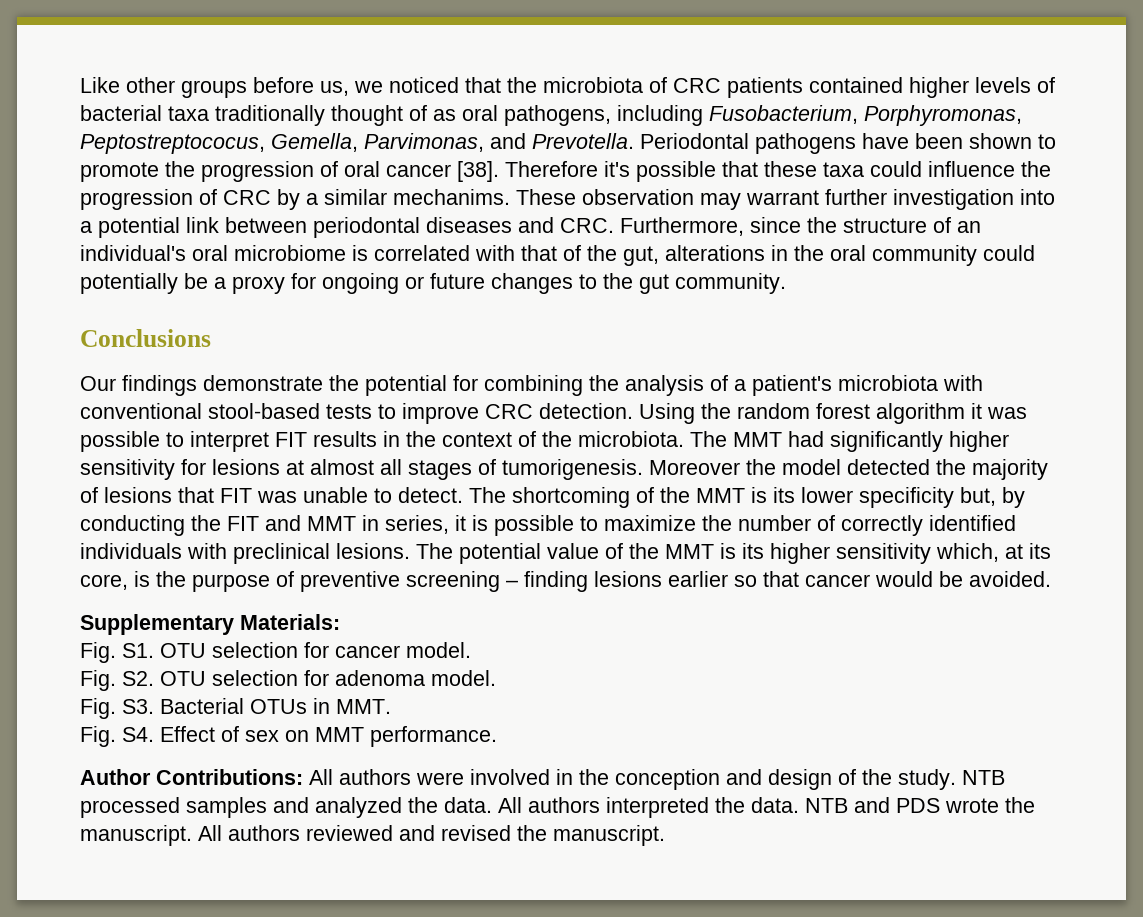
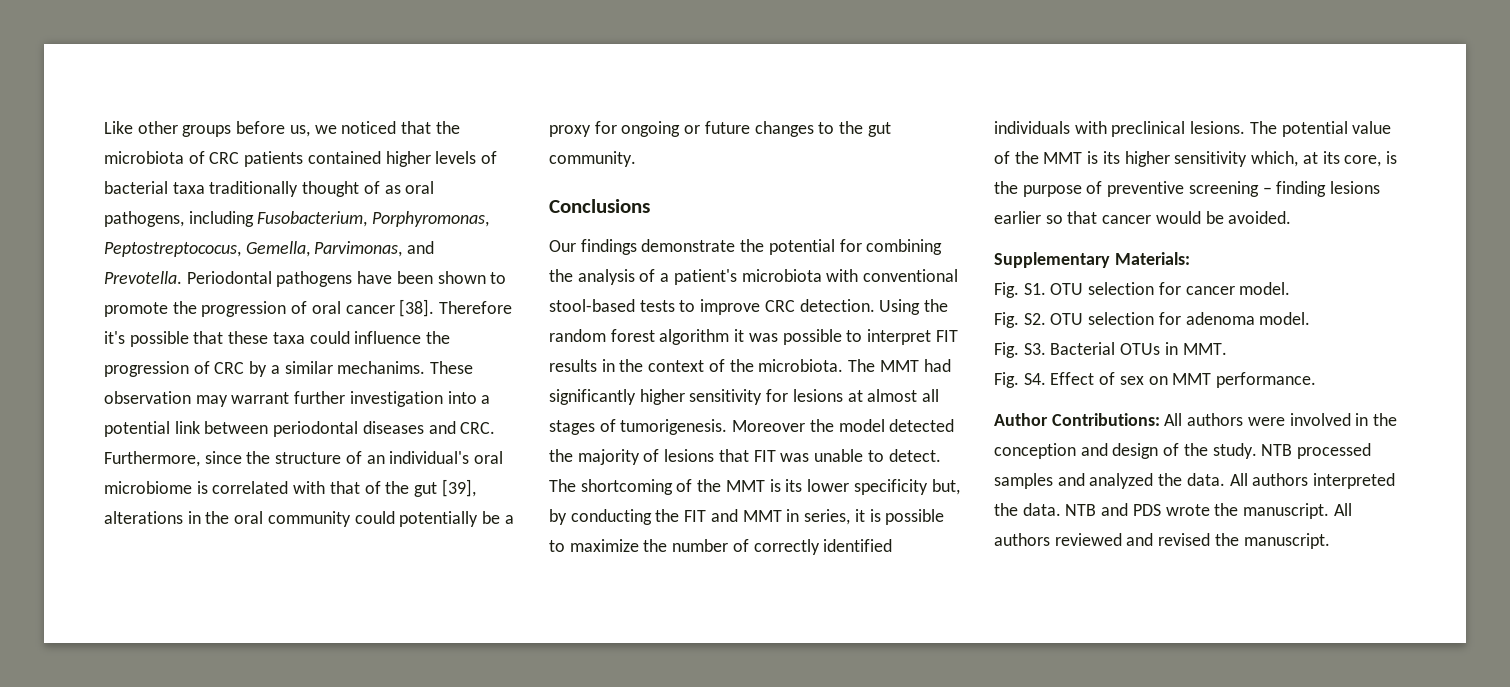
- These observation may warrant further investigation into a potential link between periodontal diseases and CRC. Furthermore, since the structure of an individual's oral microbiome is correlated with that of the gut, alterations in the oral community could potentially be a proxy for ongoing or future changes to the gut community.
+ These observation may warrant further investigation into a potential link between periodontal diseases and CRC. Furthermore, since the structure of an individual's oral microbiome is correlated with that of the gut [39], alterations in the oral community could potentially be a proxy for ongoing or future changes to the gut community.

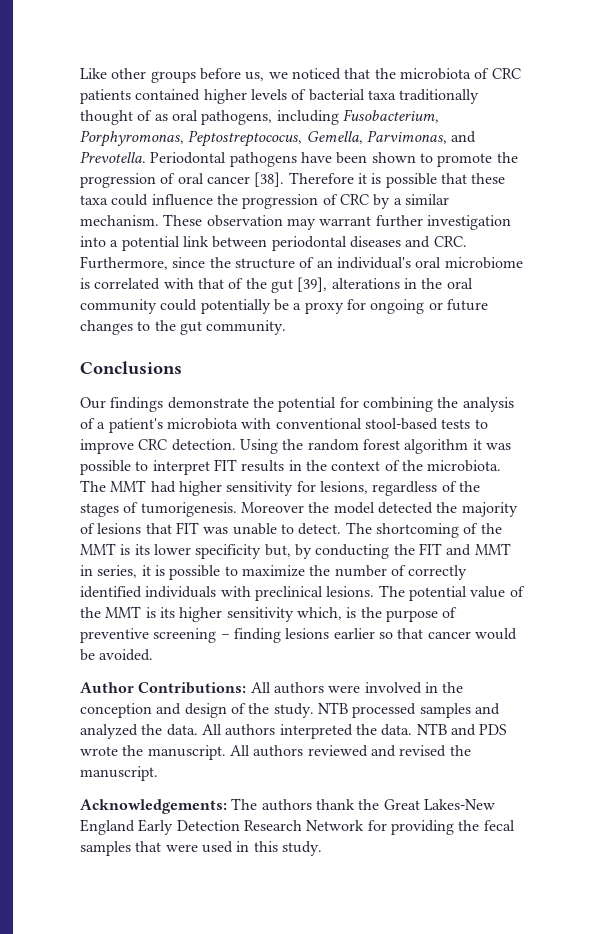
- Therefore it's possible that these taxa could influence the progression of CRC by a similar mechanims.
+ Therefore it is possible that these taxa could influence the progression of CRC by a similar mechanism.
- The MMT had significantly higher sensitivity for lesions at almost all stages of tumorigenesis.
+ The MMT had higher sensitivity for lesions, regardless of the stages of tumorigenesis.
- The potential value of the MMT is its higher sensitivity which, at its core, is the purpose of preventive screening – finding lesions earlier so that cancer would be avoided.
+ The potential value of the MMT is its higher sensitivity which, is the purpose of preventive screening – finding lesions earlier so that cancer would be avoided.
- Supplementary Materials:
- Fig. S1. OTU selection for cancer model.
- Fig. S2. OTU selection for adenoma model.
- Fig. S3. Bacterial OTUs in MMT.
- Fig. S4. Effect of sex on MMT performance.
+ Acknowledgements: The authors thank the Great Lakes-New England Early Detection Research Network for providing the fecal samples that were used in this study.

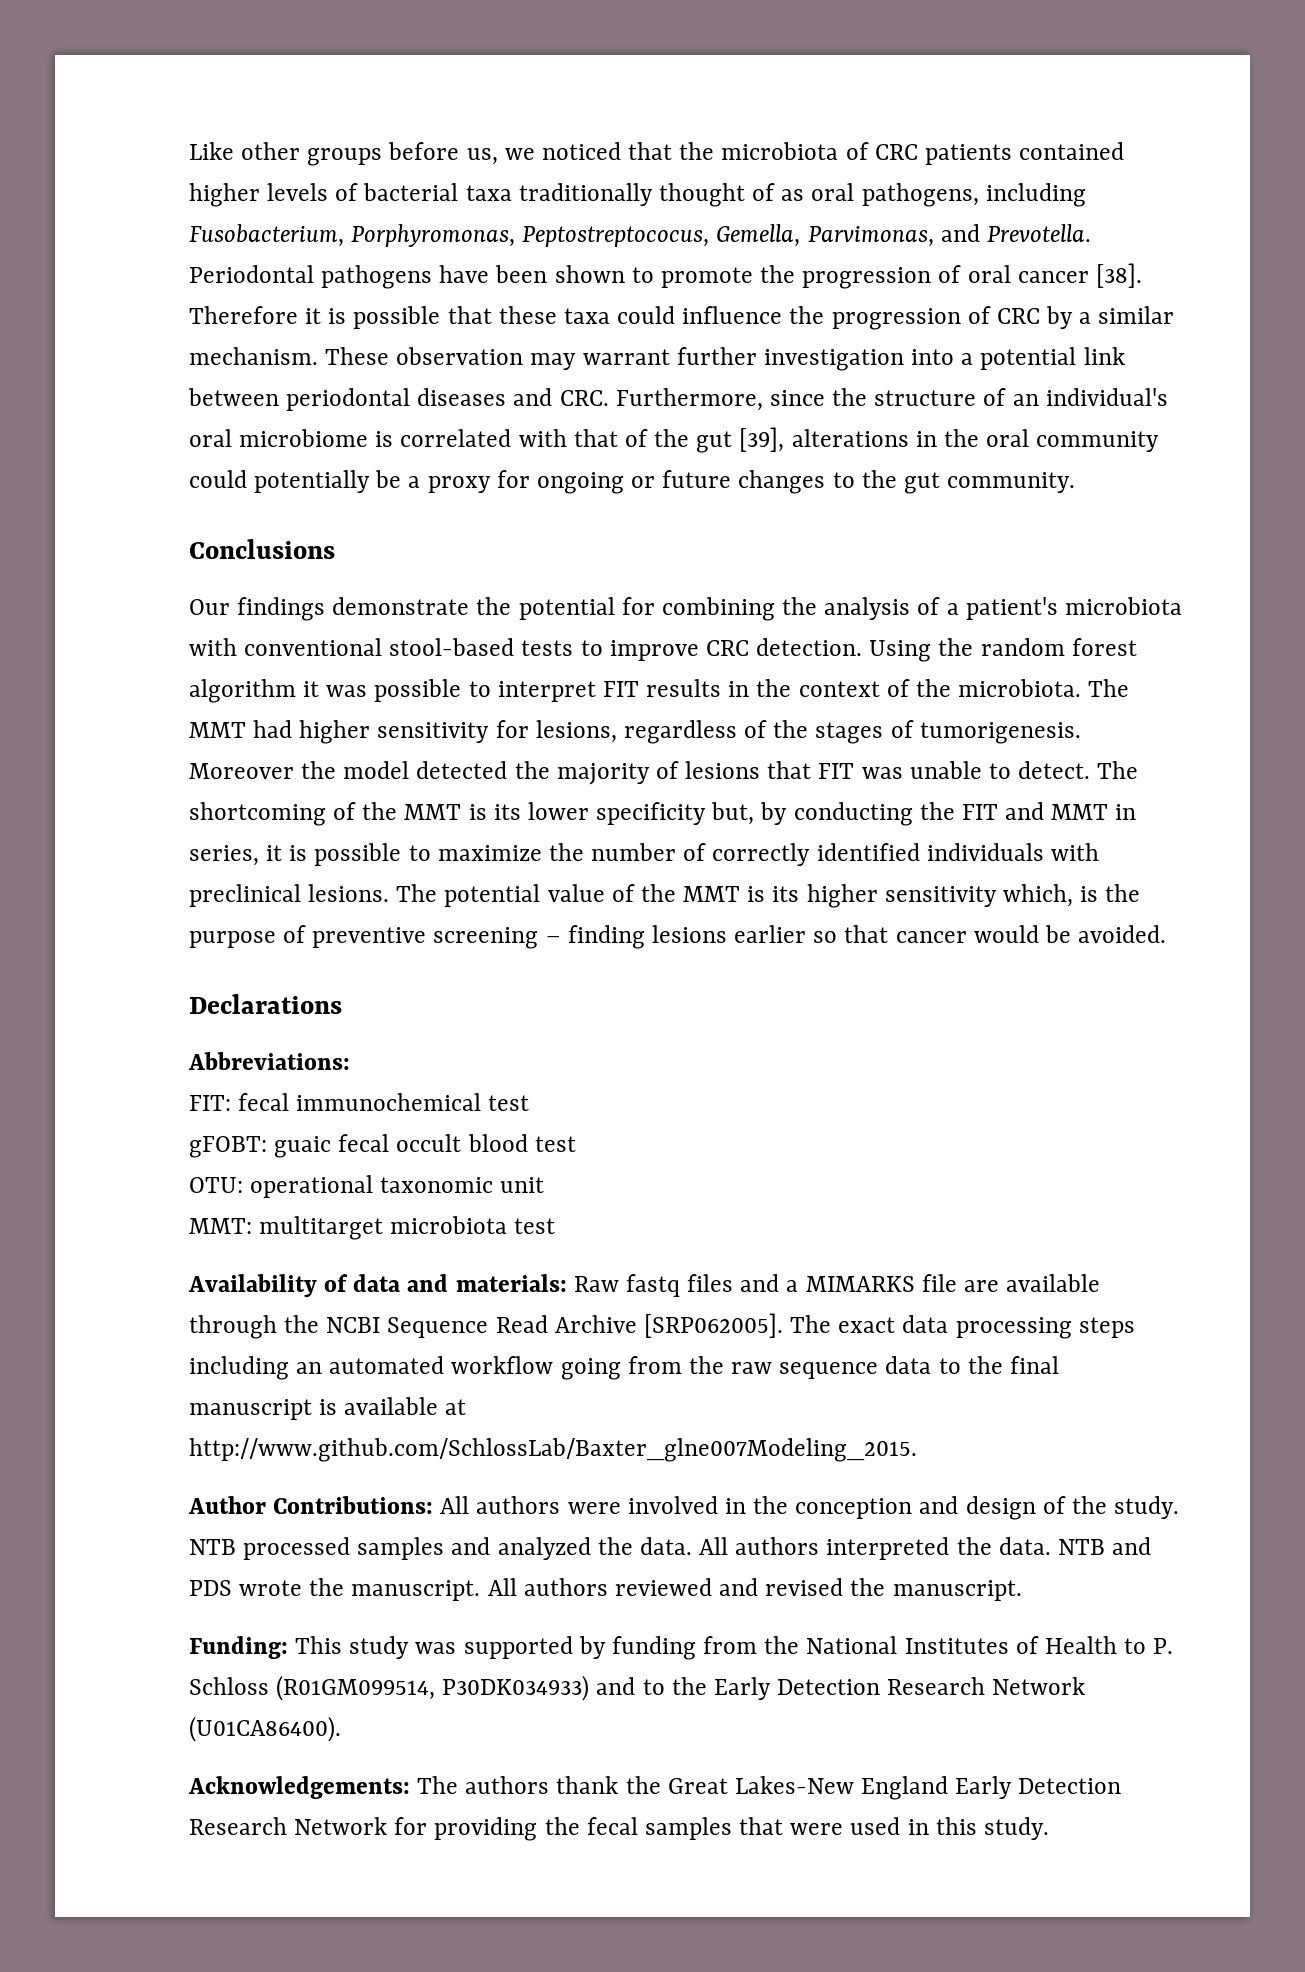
+ Declarations
+ Abbreviations:
+ FIT: fecal immunochemical test
+ gFOBT: guaic fecal occult blood test
+ OTU: operational taxonomic unit
+ MMT: multitarget microbiota test
+ Availability of data and materials: Raw fastq files and a MIMARKS file are available through the NCBI Sequence Read Archive [SRP062005]. The exact data processing steps including an automated workflow going from the raw sequence data to the final manuscript is available at http://www.github.com/SchlossLab/Baxter_glne007Modeling_2015.
+ Funding: This study was supported by funding from the National Institutes of Health to P. Schloss (R01GM099514, P30DK034933) and to the Early Detection Research Network (U01CA86400).

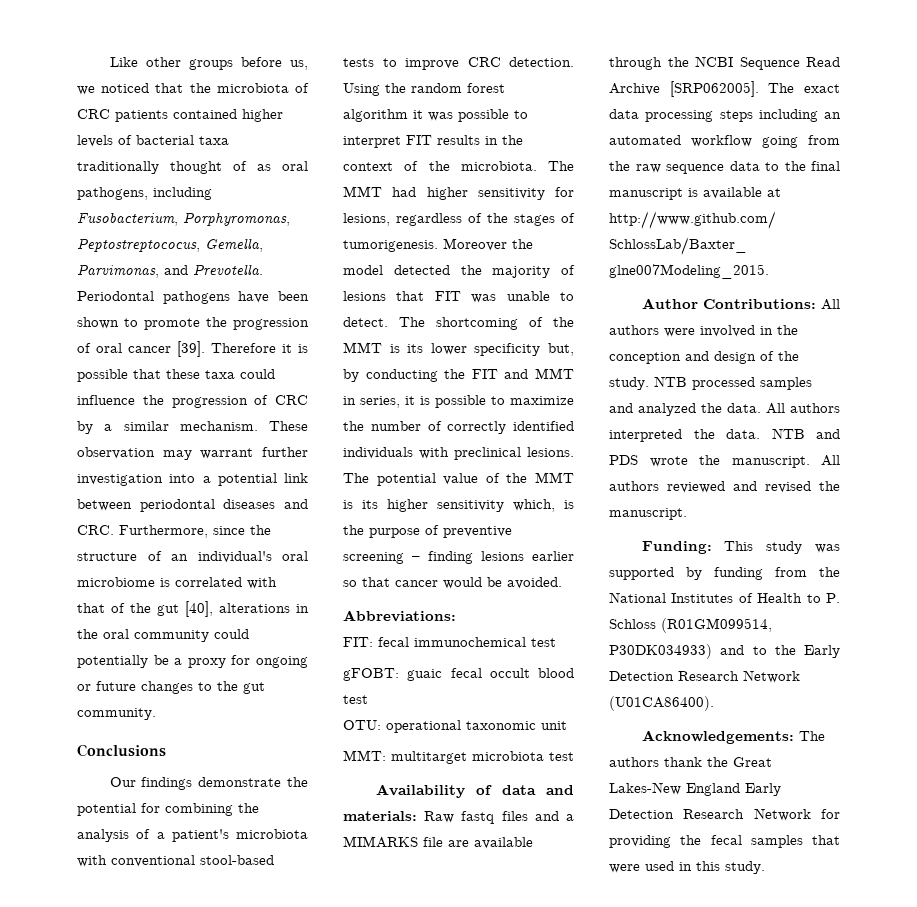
- Periodontal pathogens have been shown to promote the progression of oral cancer [38].
+ Periodontal pathogens have been shown to promote the progression of oral cancer [39].
- These observation may warrant further investigation into a potential link between periodontal diseases and CRC. Furthermore, since the structure of an individual's oral microbiome is correlated with that of the gut [39], alterations in the oral community could potentially be a proxy for ongoing or future changes to the gut community.
+ These observation may warrant further investigation into a potential link between periodontal diseases and CRC. Furthermore, since the structure of an individual's oral microbiome is correlated with that of the gut [40], alterations in the oral community could potentially be a proxy for ongoing or future changes to the gut community.
- Declarations

